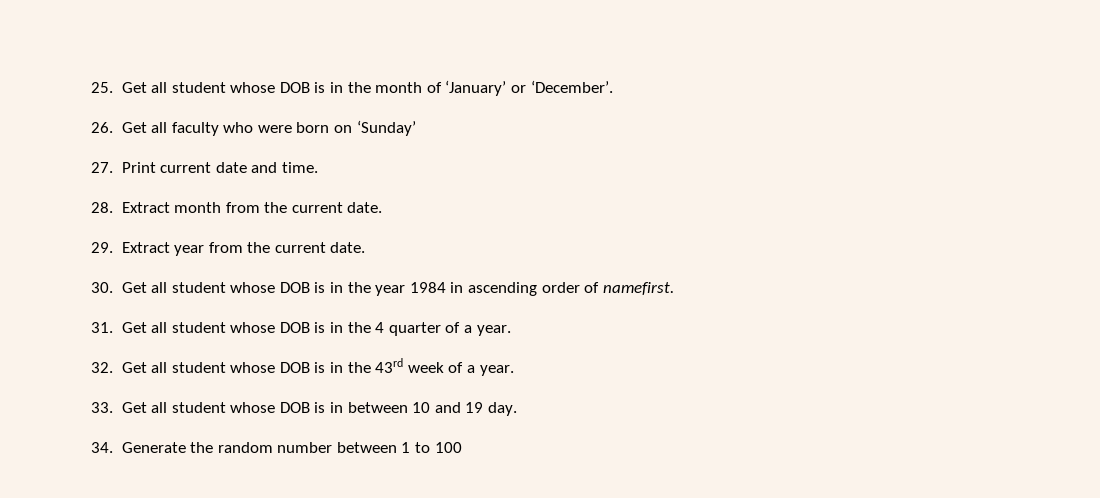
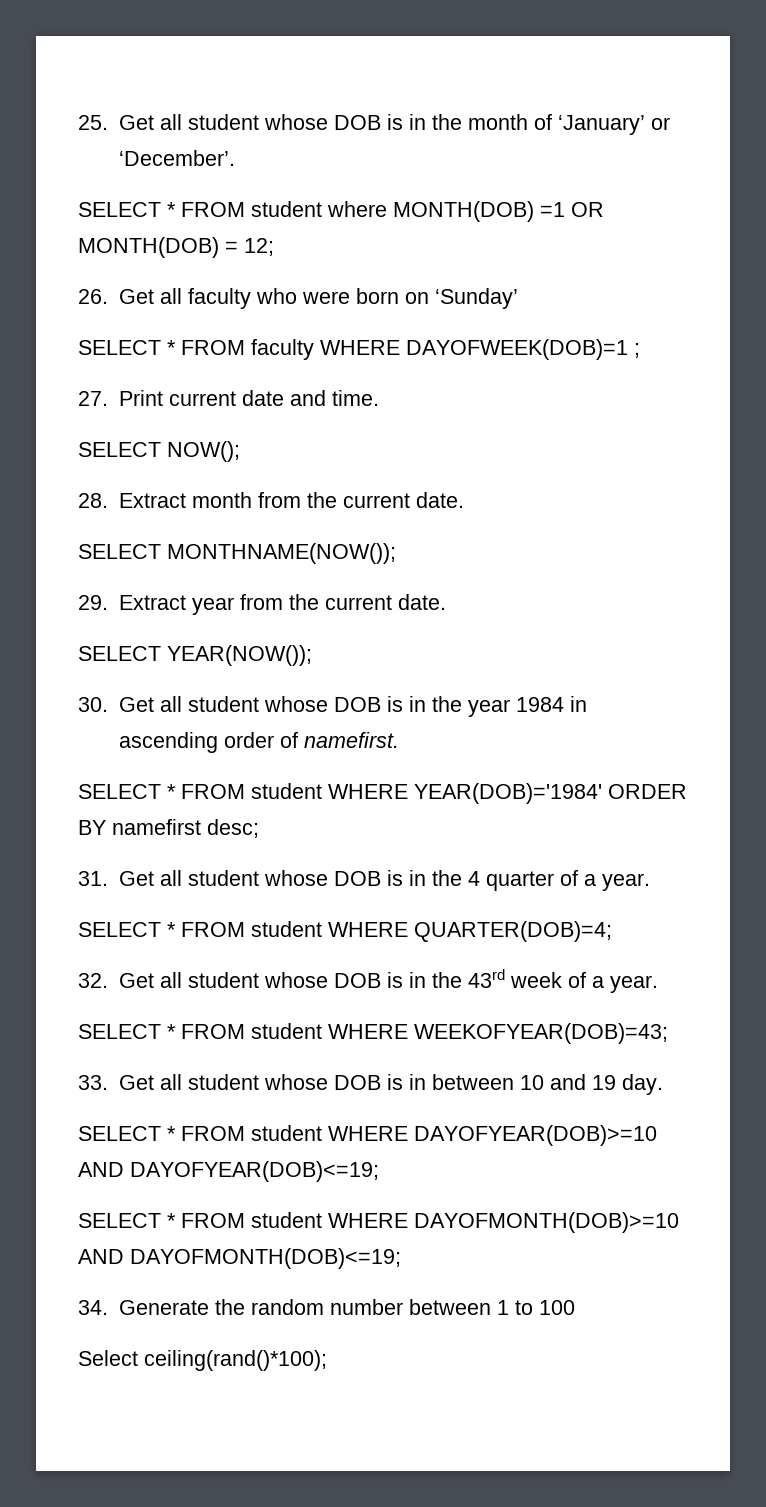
+ SELECT * FROM student where MONTH(DOB) =1 OR MONTH(DOB) = 12;
+ SELECT * FROM faculty WHERE DAYOFWEEK(DOB)=1 ;
+ SELECT NOW();
+ SELECT MONTHNAME(NOW());
+ SELECT YEAR(NOW());
+ SELECT * FROM student WHERE YEAR(DOB)='1984' ORDER BY namefirst desc;
+ SELECT * FROM student WHERE QUARTER(DOB)=4;
+ SELECT * FROM student WHERE WEEKOFYEAR(DOB)=43;
+ SELECT * FROM student WHERE DAYOFYEAR(DOB)>=10 AND DAYOFYEAR(DOB)<=19;
+ SELECT * FROM student WHERE DAYOFMONTH(DOB)>=10 AND DAYOFMONTH(DOB)<=19;
+ Select ceiling(rand()*100);

